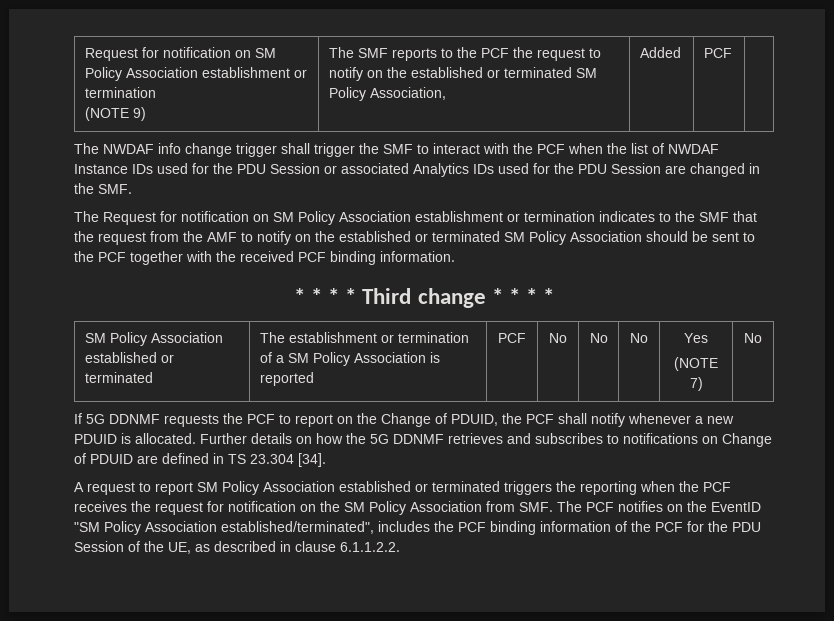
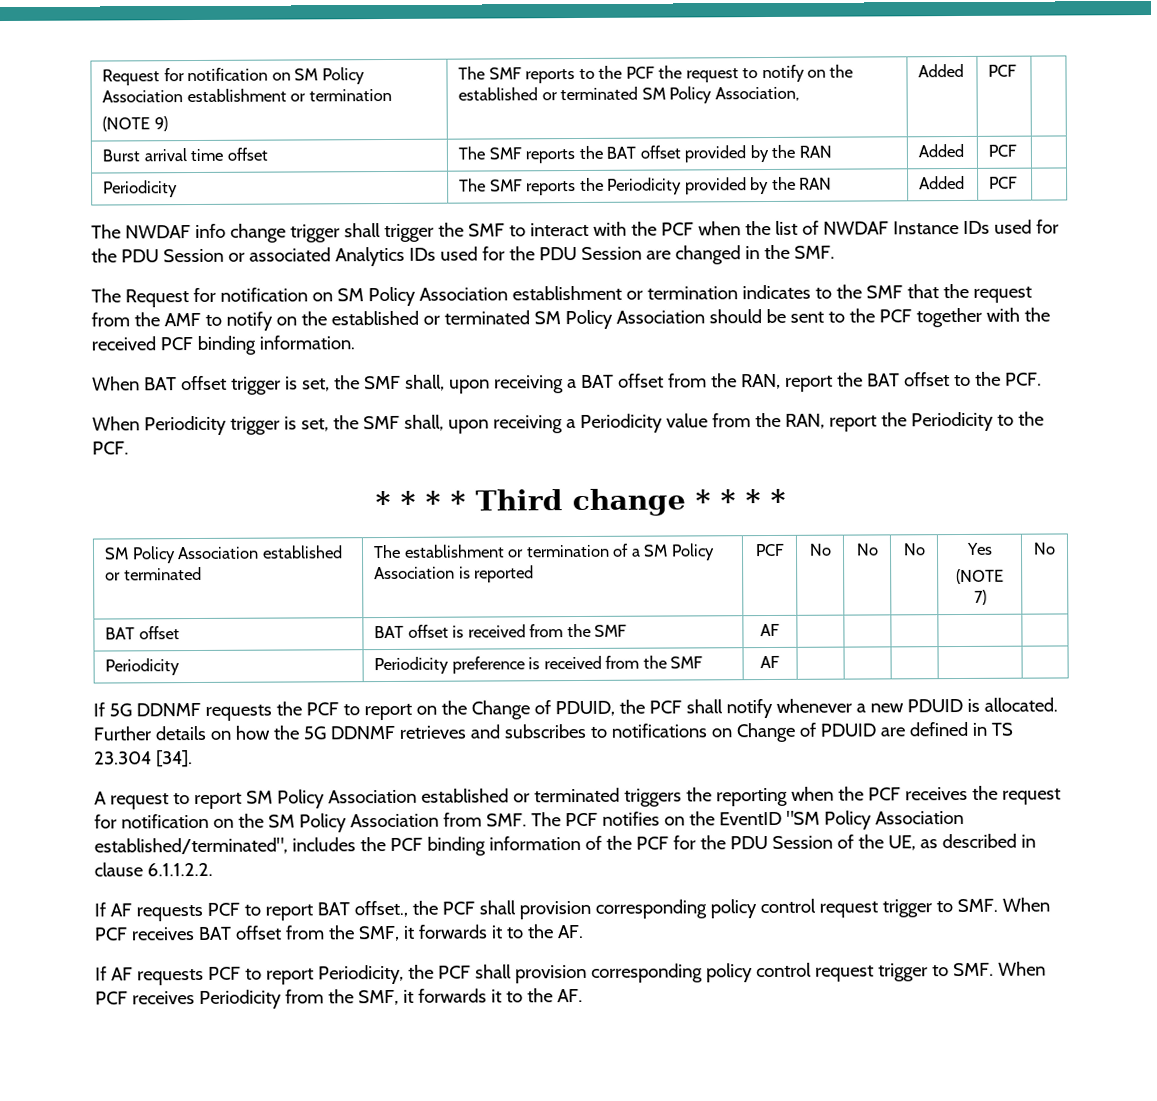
+ Burst arrival time offset | The SMF reports the BAT offset provided by the RAN | Added | PCF |
+ Periodicity | The SMF reports the Periodicity provided by the RAN | Added | PCF |
+ When BAT offset trigger is set, the SMF shall, upon receiving a BAT offset from the RAN, report the BAT offset to the PCF.
+ When Periodicity trigger is set, the SMF shall, upon receiving a Periodicity value from the RAN, report the Periodicity to the PCF.
+ BAT offset | BAT offset is received from the SMF | AF | | | | |
+ Periodicity | Periodicity preference is received from the SMF | AF | | | | |
+ If AF requests PCF to report BAT offset., the PCF shall provision corresponding policy control request trigger to SMF. When PCF receives BAT offset from the SMF, it forwards it to the AF.
+ If AF requests PCF to report Periodicity, the PCF shall provision corresponding policy control request trigger to SMF. When PCF receives Periodicity from the SMF, it forwards it to the AF.

